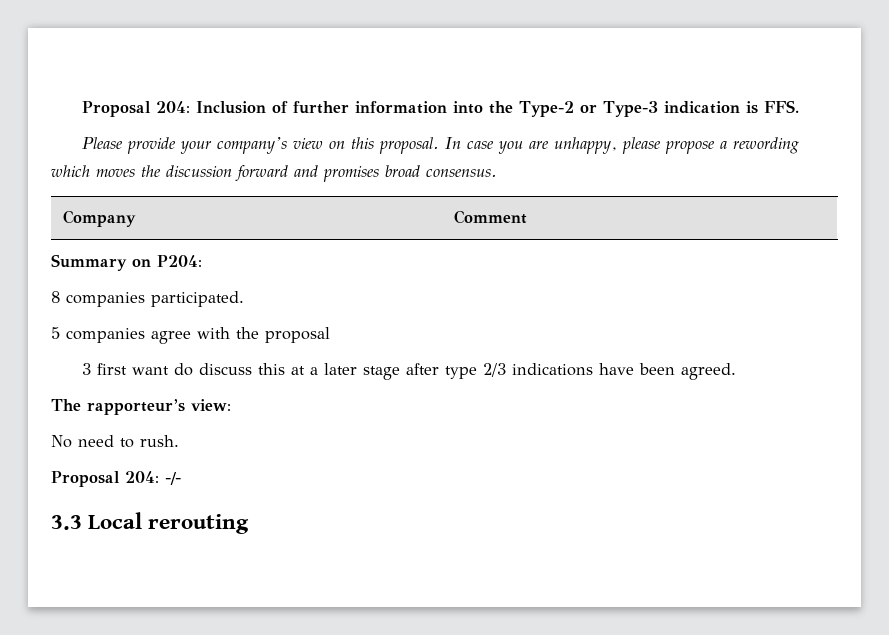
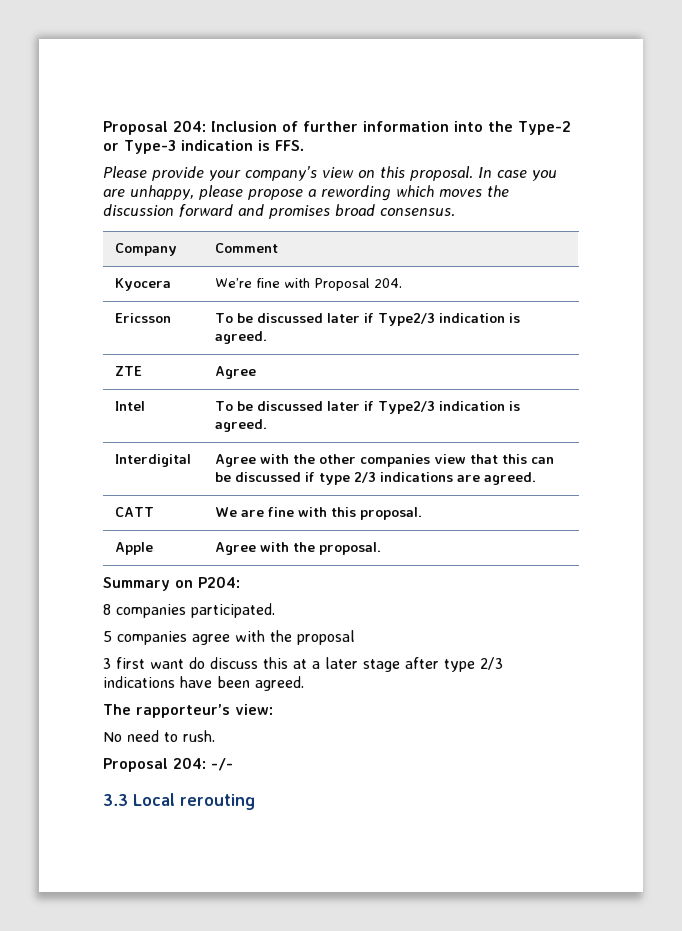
+ Kyocera | We’re fine with Proposal 204.
+ Ericsson | To be discussed later if Type2/3 indication is agreed.
+ ZTE | Agree
+ Intel | To be discussed later if Type2/3 indication is agreed.
+ Interdigital | Agree with the other companies view that this can be discussed if type 2/3 indications are agreed.
+ CATT | We are fine with this proposal.
+ Apple | Agree with the proposal.

